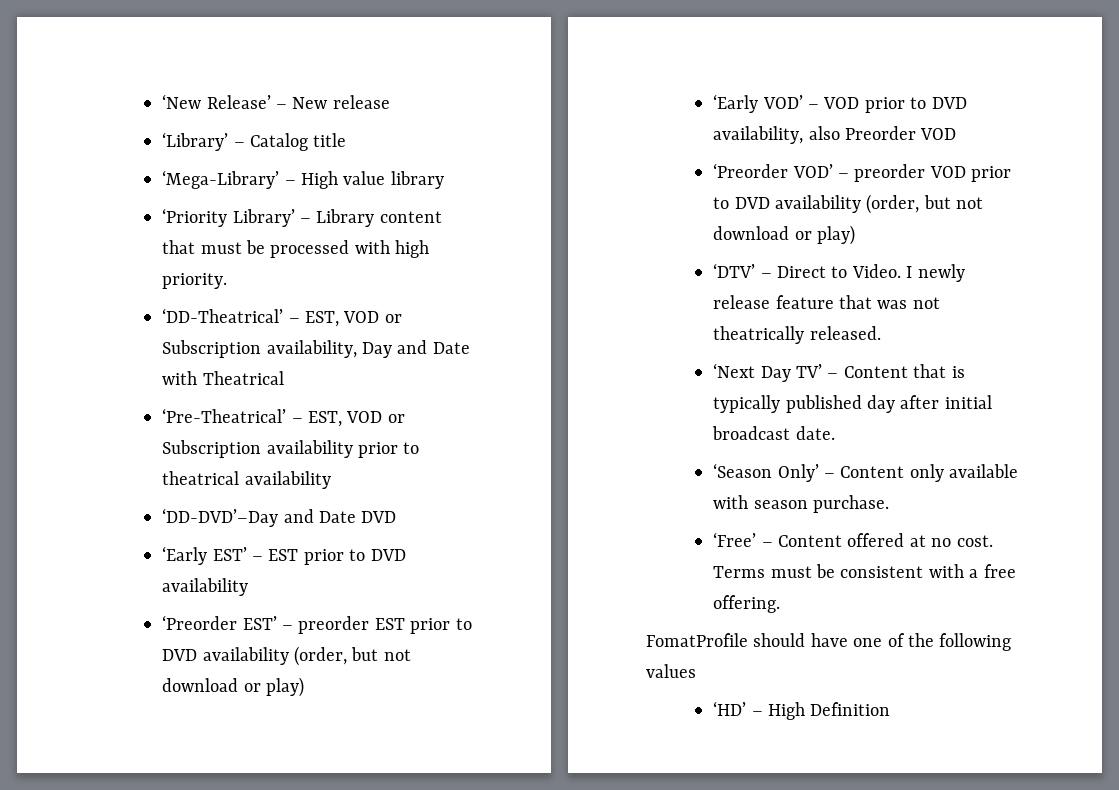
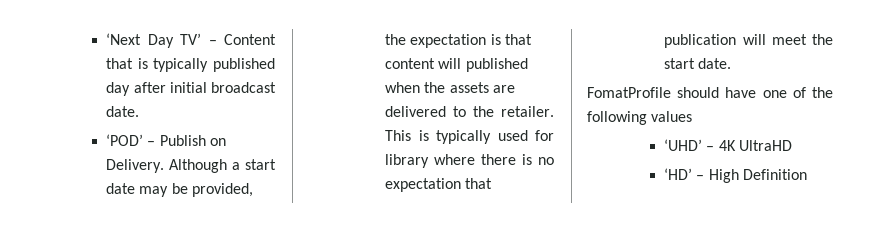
- ‘New Release’ – New release
- ‘Library’ – Catalog title
- ‘Mega-Library’ – High value library
- ‘Priority Library’ – Library content that must be processed with high priority.
- ‘DD-Theatrical’ – EST, VOD or Subscription availability, Day and Date with Theatrical
- ‘Pre-Theatrical’ – EST, VOD or Subscription availability prior to theatrical availability
- ‘DD-DVD’–Day and Date DVD
- ‘Early EST’ – EST prior to DVD availability
- ‘Preorder EST’ – preorder EST prior to DVD availability (order, but not download or play)
- ‘Early VOD’ – VOD prior to DVD availability, also Preorder VOD
- ‘Preorder VOD’ – preorder VOD prior to DVD availability (order, but not download or play)
- ‘DTV’ – Direct to Video. I newly release feature that was not theatrically released.
- ‘Season Only’ – Content only available with season purchase.
- ‘Free’ – Content offered at no cost. Terms must be consistent with a free offering.
+ ‘POD’ – Publish on Delivery. Although a start date may be provided, the expectation is that content will published when the assets are delivered to the retailer. This is typically used for library where there is no expectation that publication will meet the start date.
+ ‘UHD’ – 4K UltraHD

